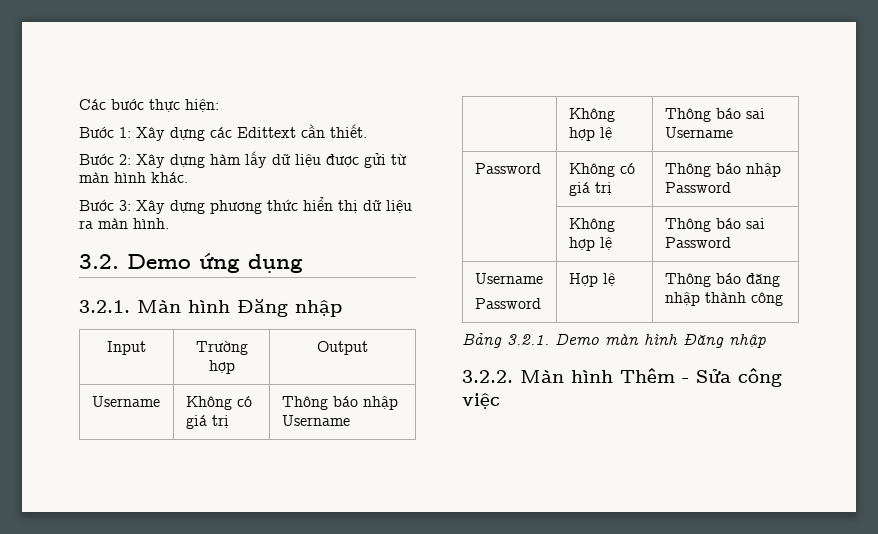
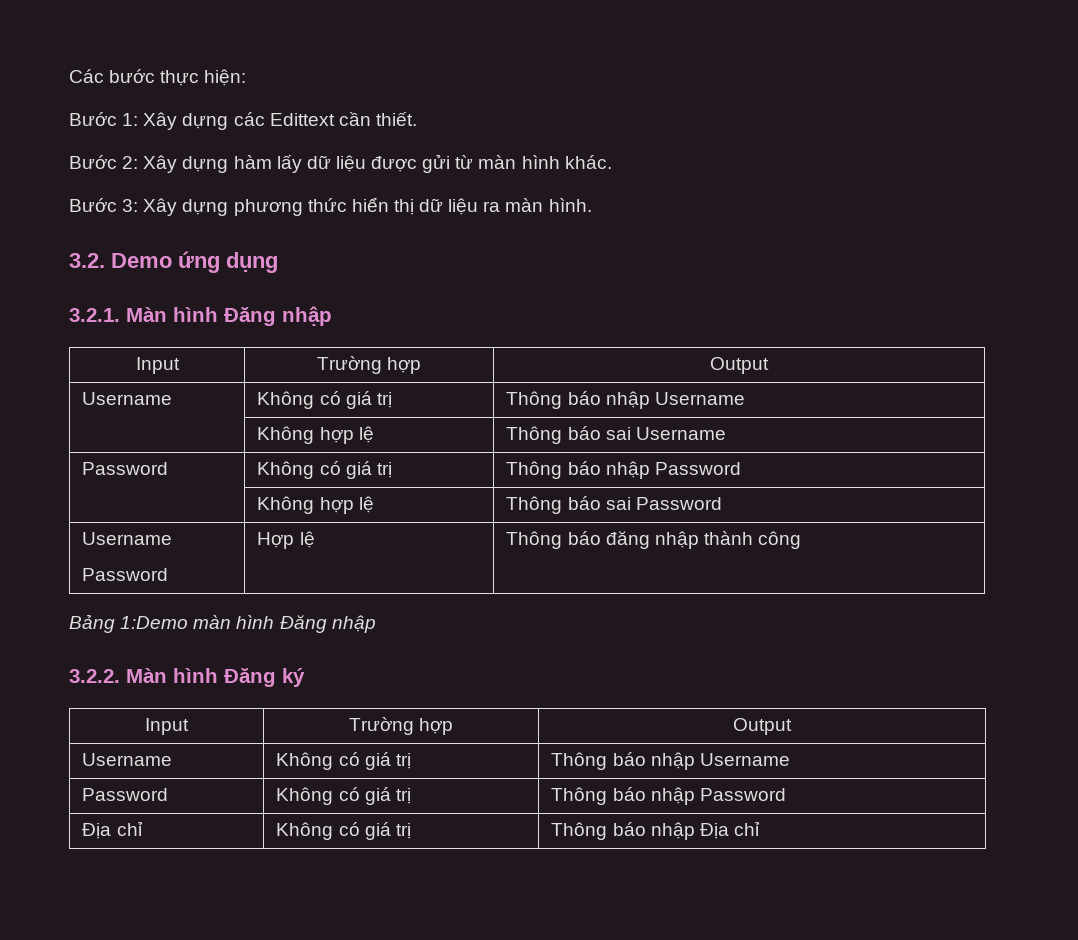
- Bảng 3.2.1. Demo màn hình Đăng nhập
+ Bảng 1:Demo màn hình Đăng nhập
- 3.2.2. Màn hình Thêm - Sửa công việc
+ 3.2.2. Màn hình Đăng ký
+ Input | Trường hợp | Output
+ Username | Không có giá trị | Thông báo nhập Username
+ Password | Không có giá trị | Thông báo nhập Password
+ Địa chỉ | Không có giá trị | Thông báo nhập Địa chỉ

